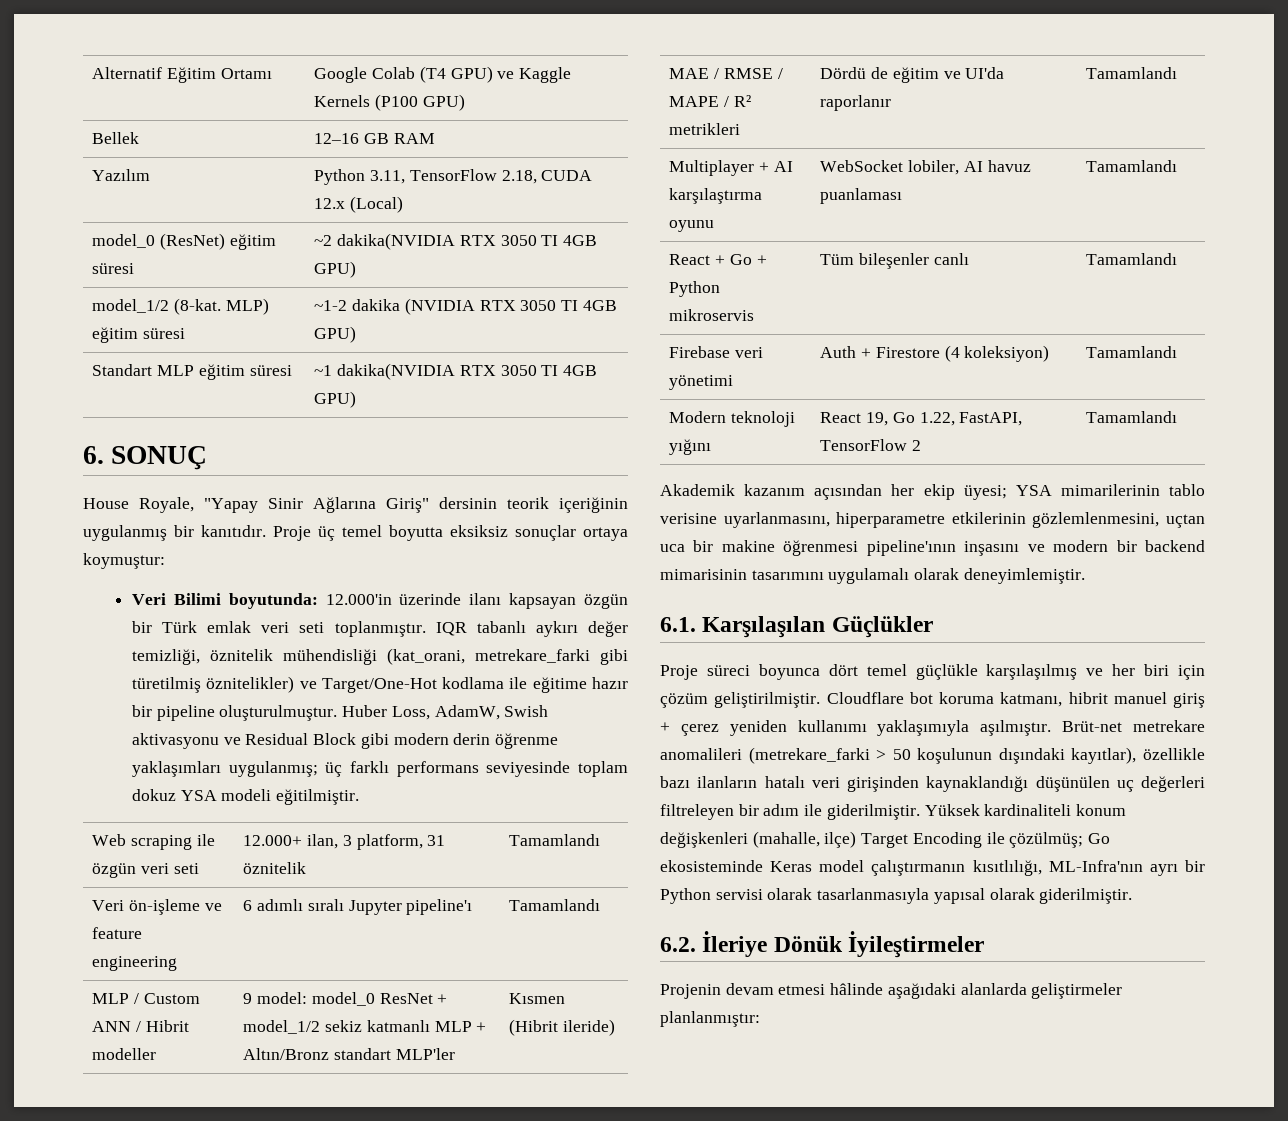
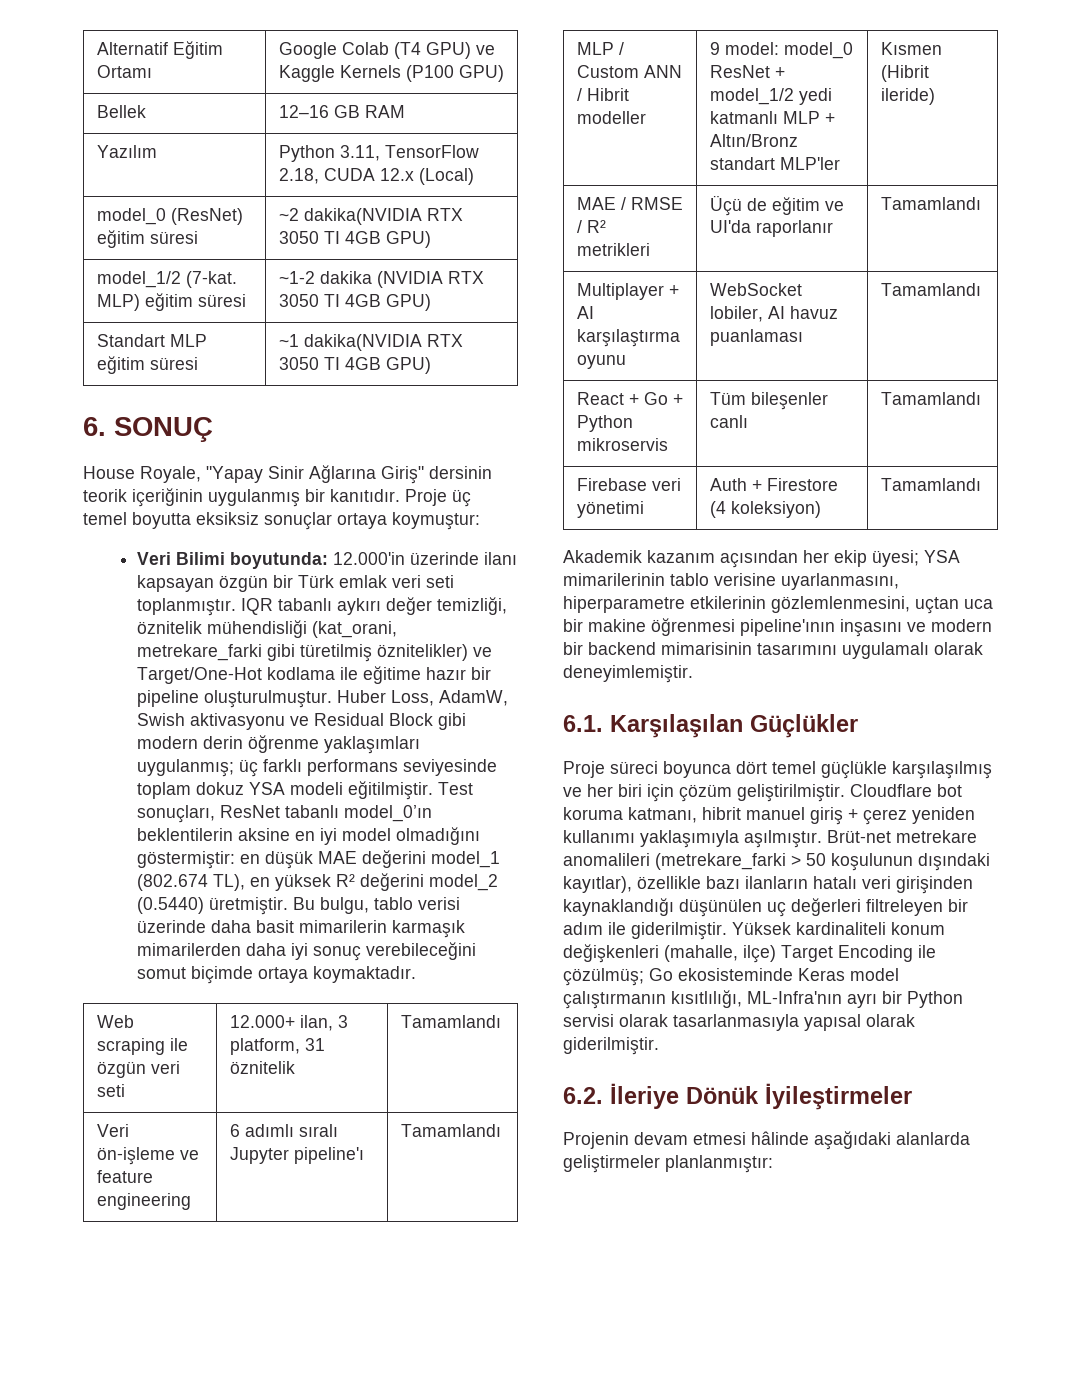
- model_1/2 (8-kat. MLP) eğitim süresi | ~1-2 dakika (NVIDIA RTX 3050 TI 4GB GPU)
+ model_1/2 (7-kat. MLP) eğitim süresi | ~1-2 dakika (NVIDIA RTX 3050 TI 4GB GPU)
+ Test sonuçları, ResNet tabanlı model_0’ın beklentilerin aksine en iyi model olmadığını göstermiştir: en düşük MAE değerini model_1 (802.674 TL), en yüksek R² değerini model_2 (0.5440) üretmiştir. Bu bulgu, tablo verisi üzerinde daha basit mimarilerin karmaşık mimarilerden daha iyi sonuç verebileceğini somut biçimde ortaya koymaktadır.
- MLP / Custom ANN / Hibrit modeller | 9 model: model_0 ResNet + model_1/2 sekiz katmanlı MLP + Altın/Bronz standart MLP'ler | Kısmen (Hibrit ileride)
+ MLP / Custom ANN / Hibrit modeller | 9 model: model_0 ResNet + model_1/2 yedi katmanlı MLP + Altın/Bronz standart MLP'ler | Kısmen (Hibrit ileride)
- MAE / RMSE / MAPE / R² metrikleri | Dördü de eğitim ve UI'da raporlanır | Tamamlandı
+ MAE / RMSE / R² metrikleri | Üçü de eğitim ve UI'da raporlanır | Tamamlandı
- Modern teknoloji yığını | React 19, Go 1.22, FastAPI, TensorFlow 2 | Tamamlandı

